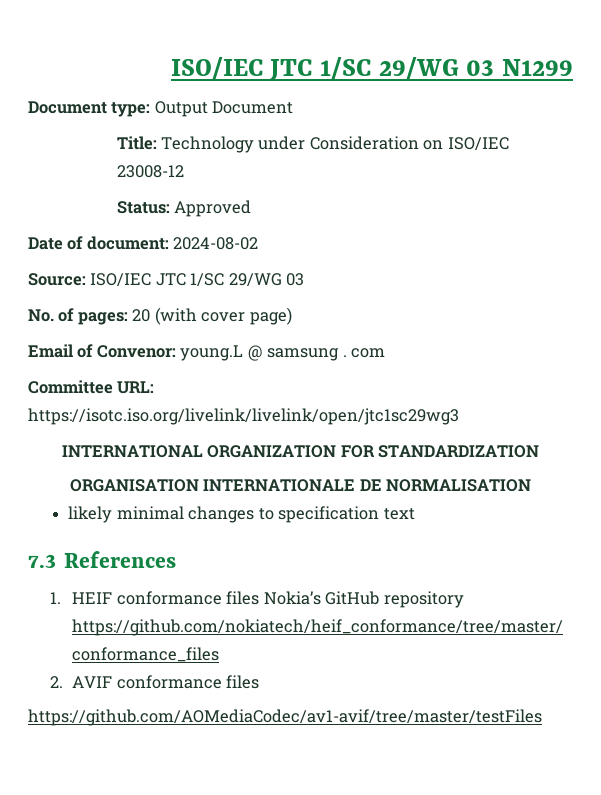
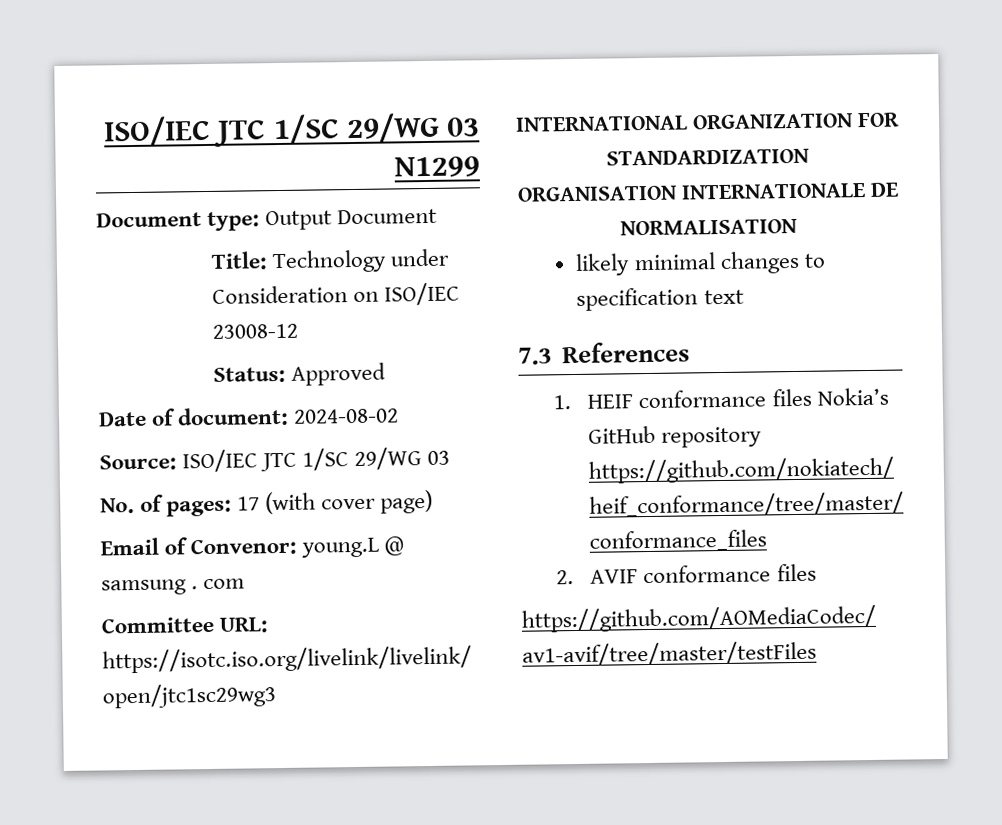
- No. of pages: 20 (with cover page)
+ No. of pages: 17 (with cover page)

